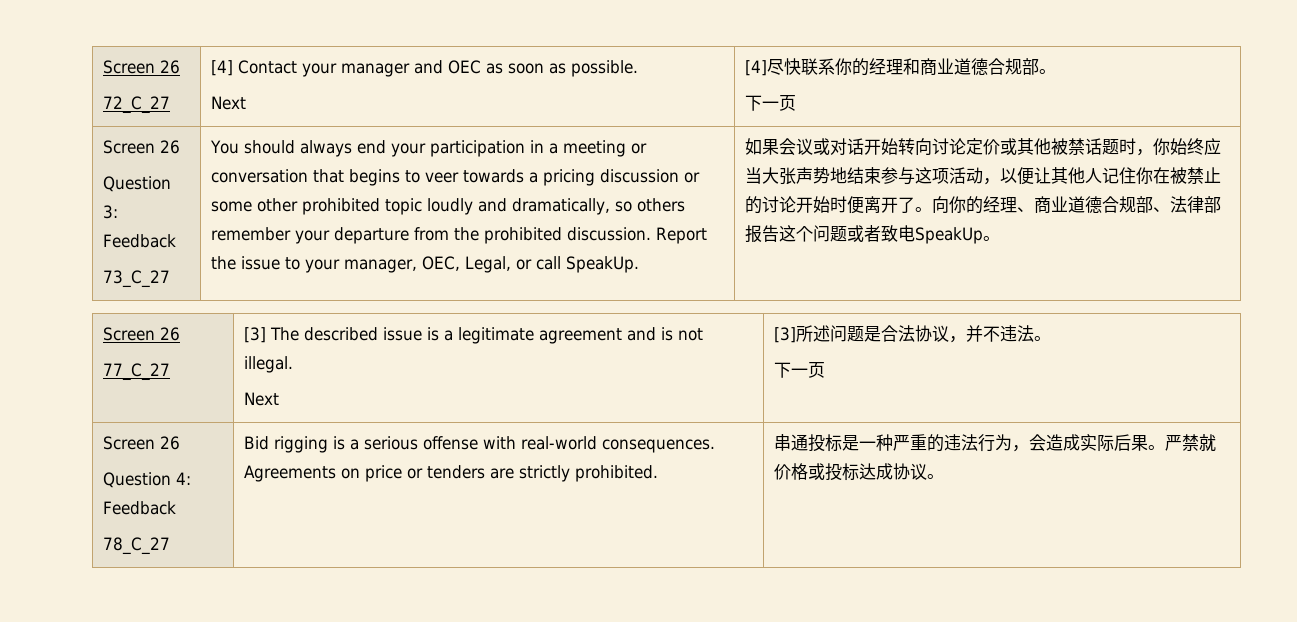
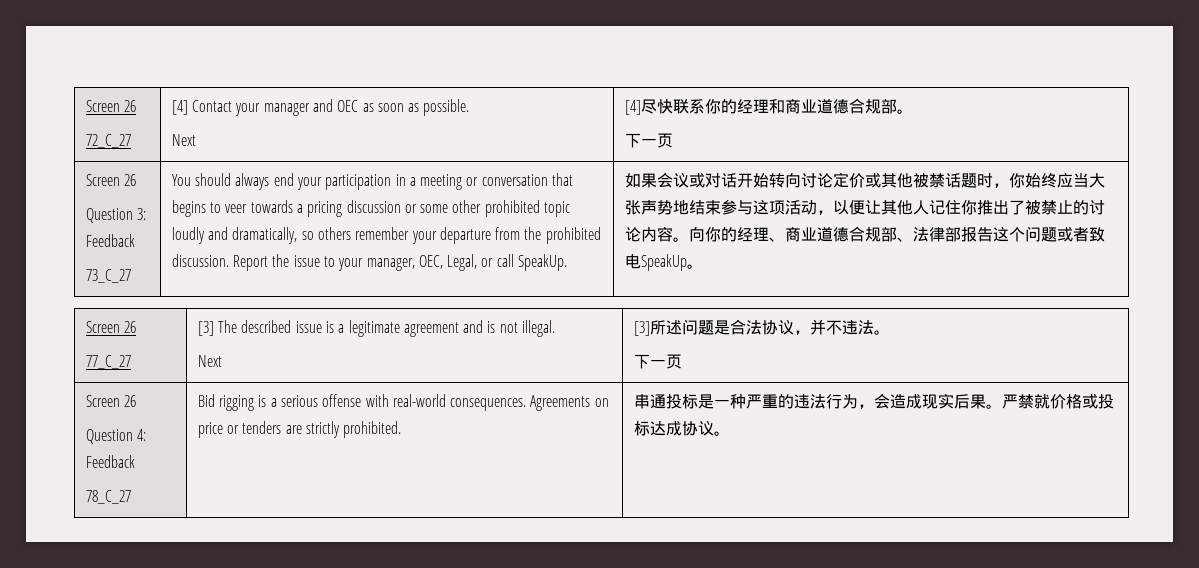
- 如果会议或对话开始转向讨论定价或其他被禁话题时，你始终应当大张声势地结束参与这项活动，以便让其他人记住你在被禁止的讨论开始时便离开了。
+ 如果会议或对话开始转向讨论定价或其他被禁话题时，你始终应当大张声势地结束参与这项活动，以便让其他人记住你推出了被禁止的讨论内容。
- 串通投标是一种严重的违法行为，会造成实际后果。
+ 串通投标是一种严重的违法行为，会造成现实后果。

